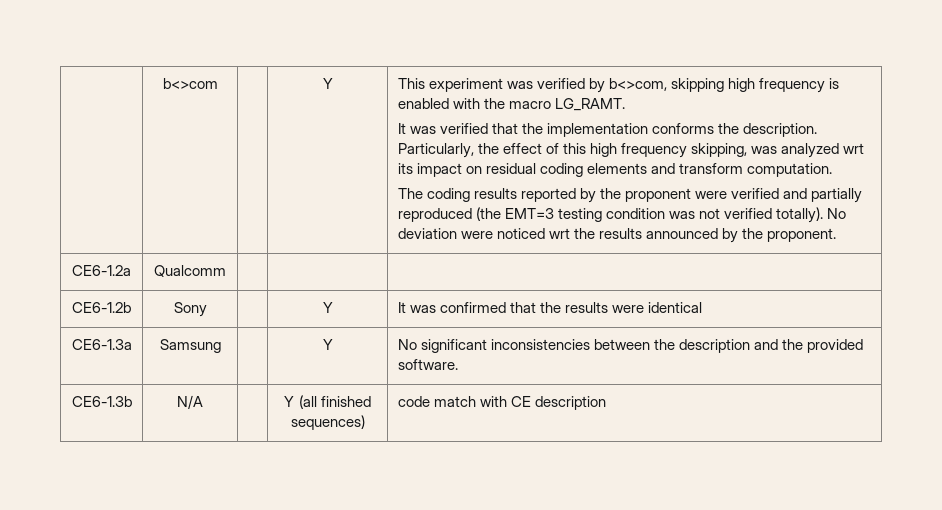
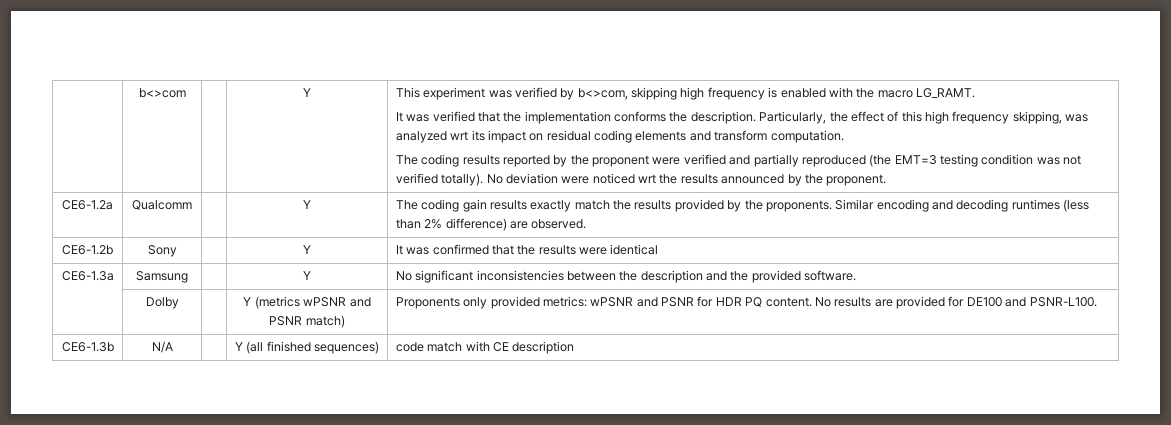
- CE6-1.2a | Qualcomm | | |
+ CE6-1.2a | Qualcomm | | Y | The coding gain results exactly match the results provided by the proponents. Similar encoding and decoding runtimes (less than 2% difference) are observed.
+ | Dolby | | Y (metrics wPSNR and PSNR match) | Proponents only provided metrics: wPSNR and PSNR for HDR PQ content. No results are provided for DE100 and PSNR-L100.

